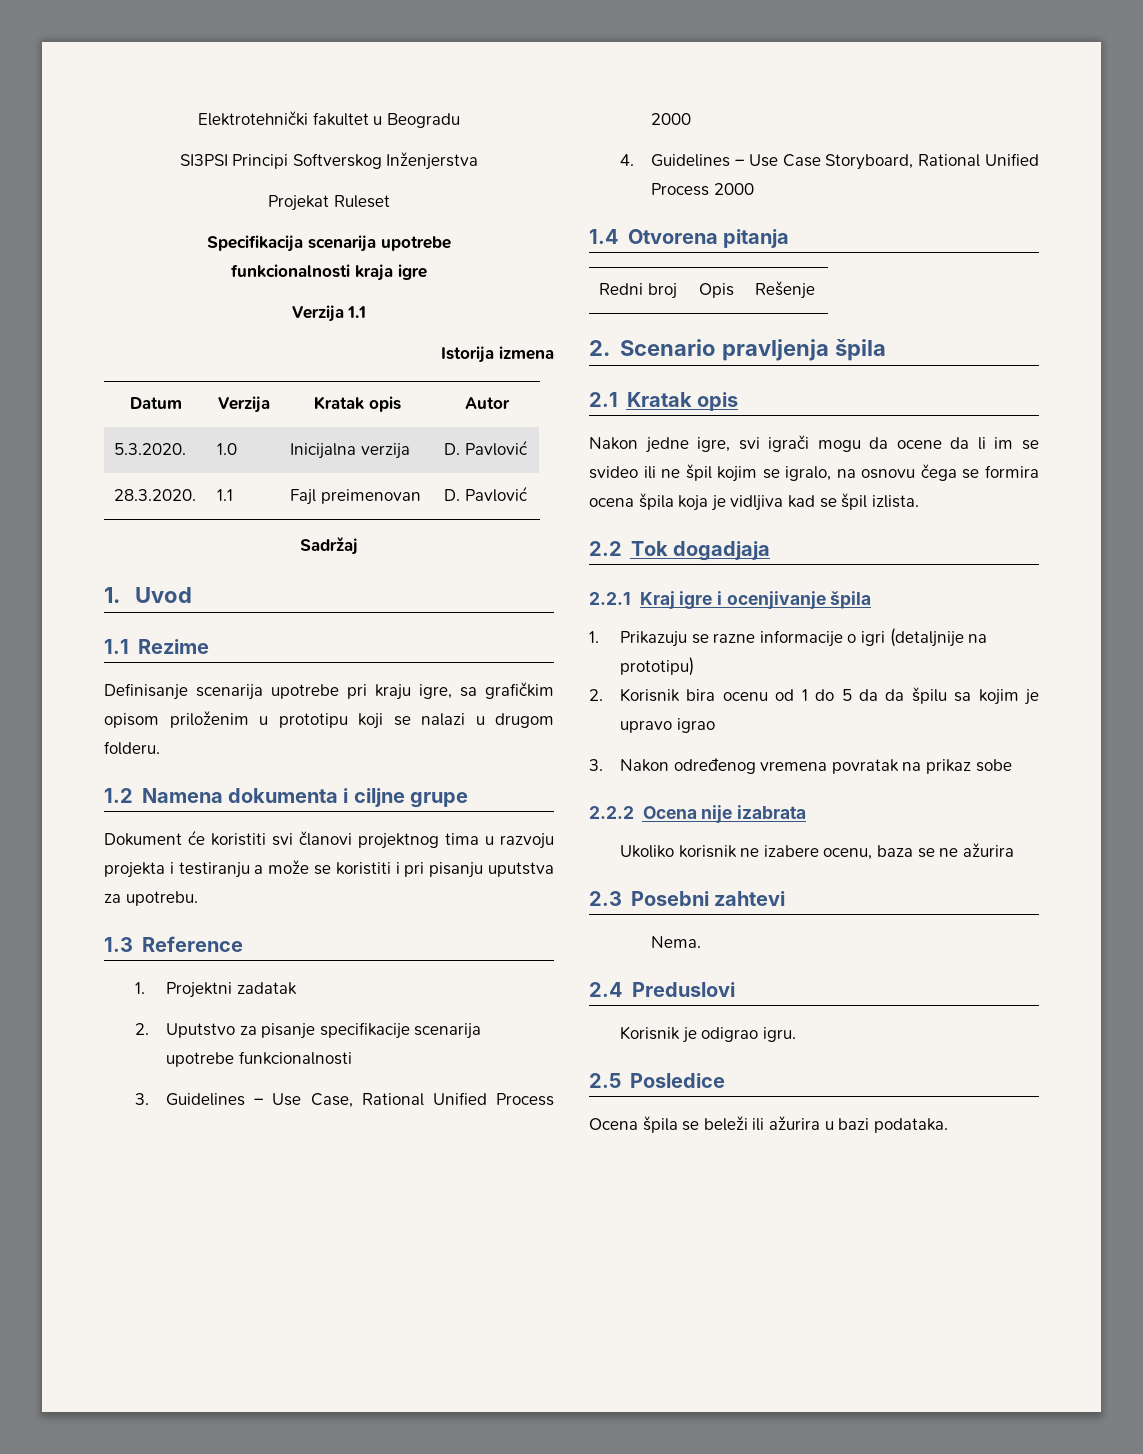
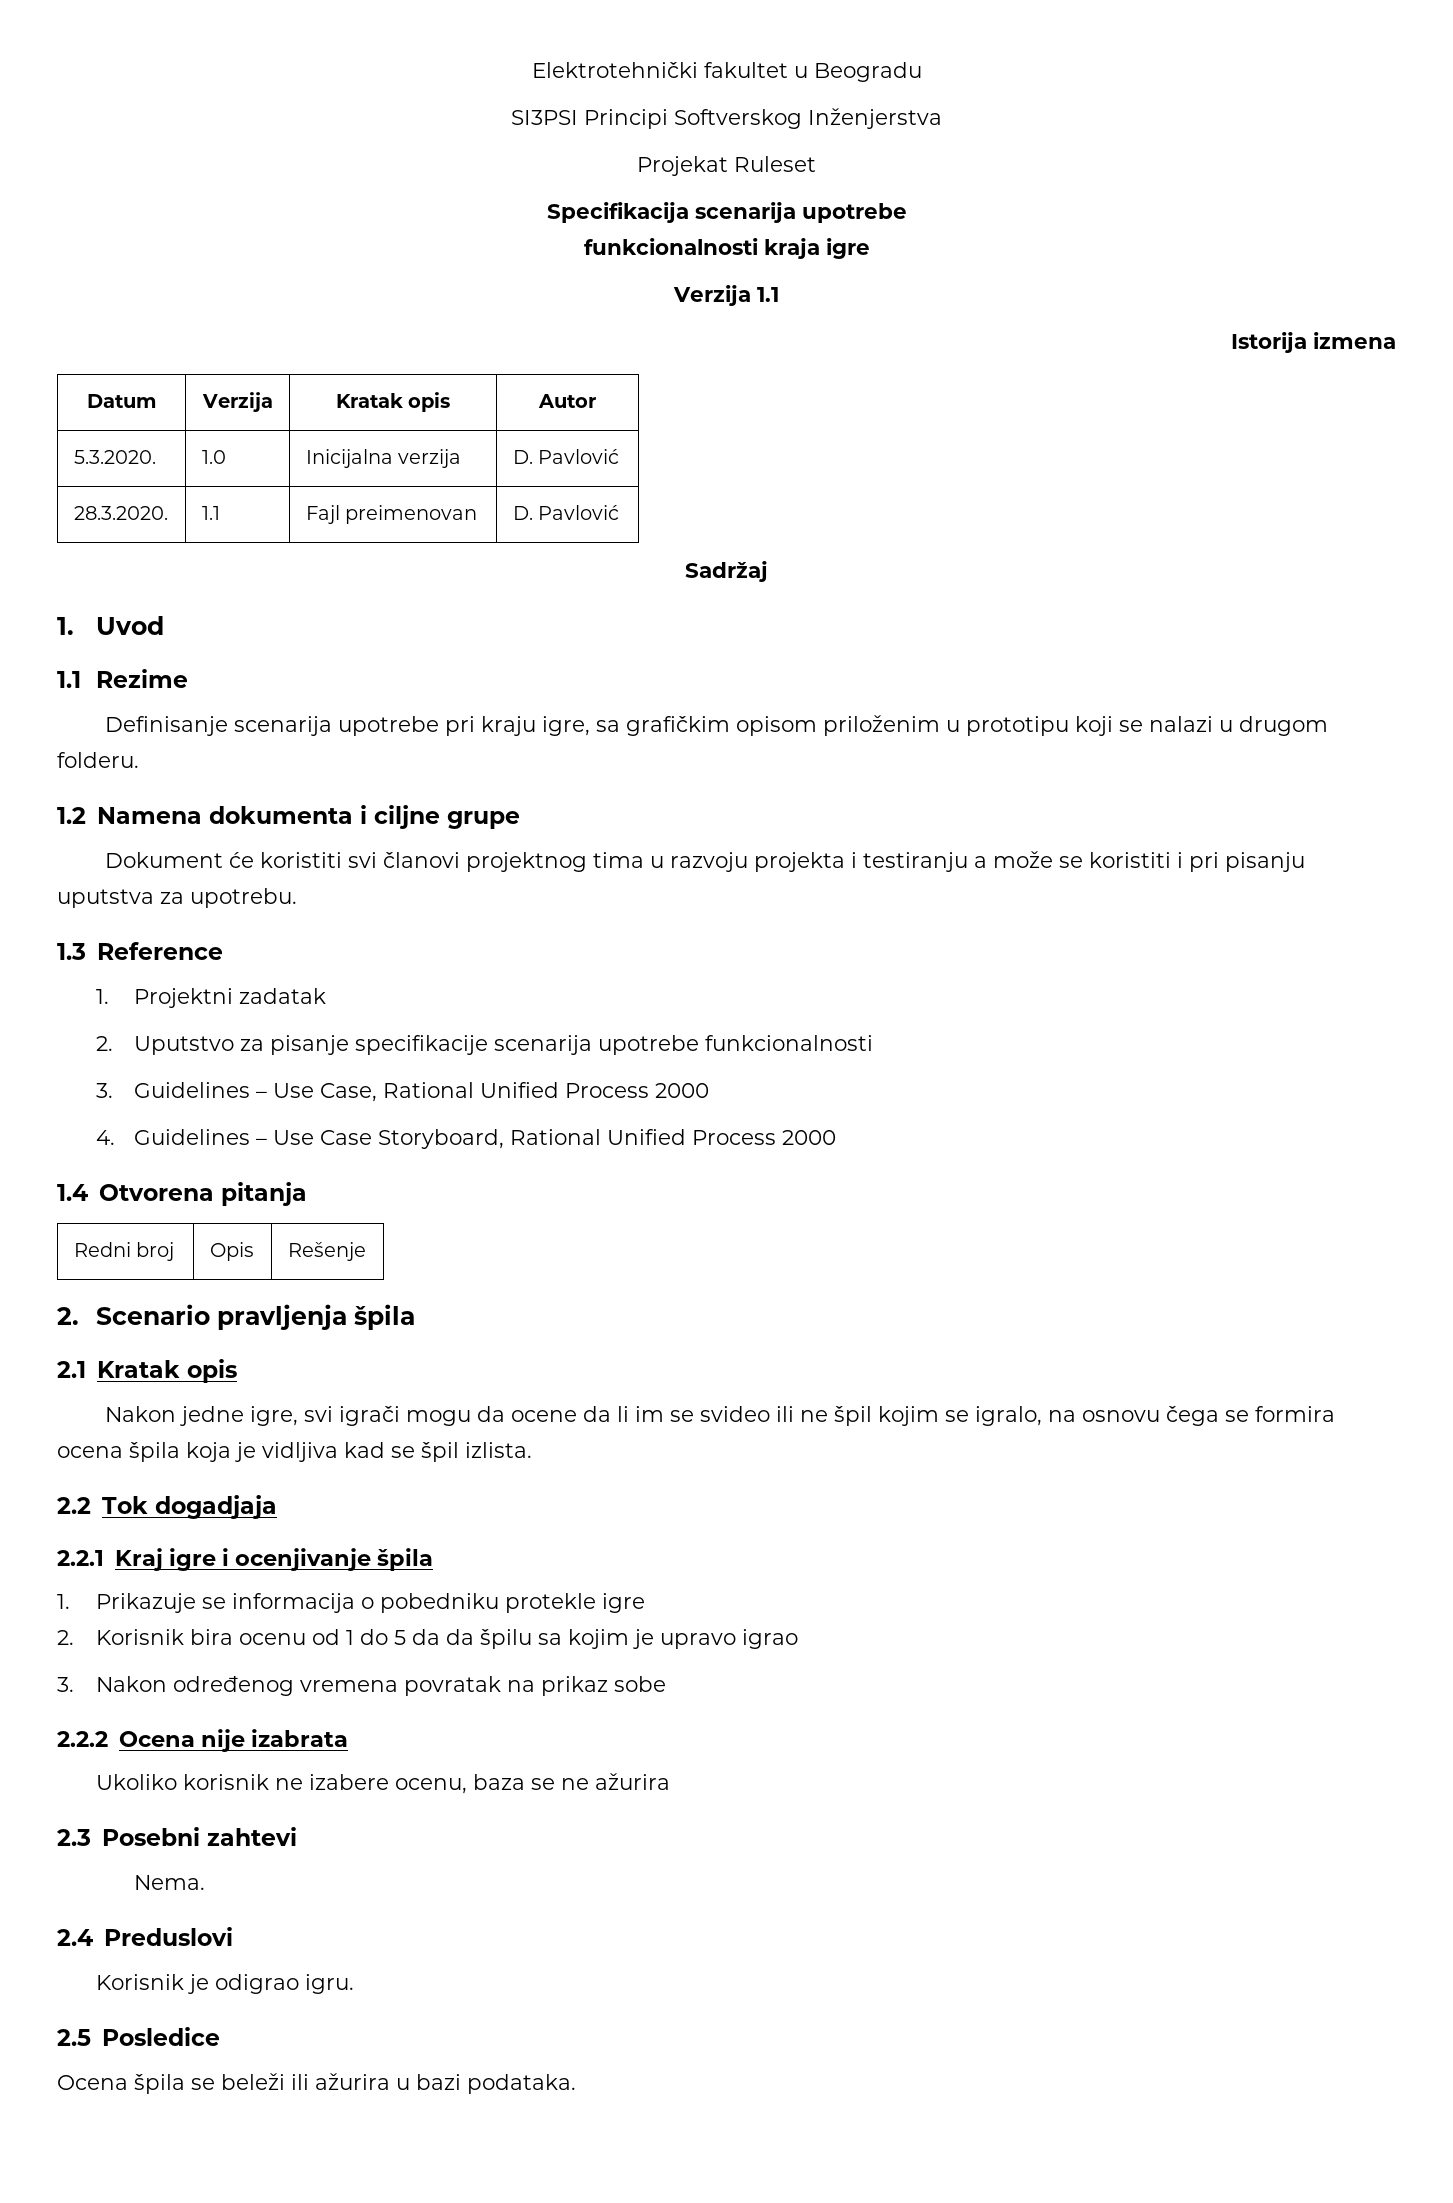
- 1. Prikazuju se razne informacije o igri (detaljnije na prototipu)
+ 1. Prikazuje se informacija o pobedniku protekle igre

